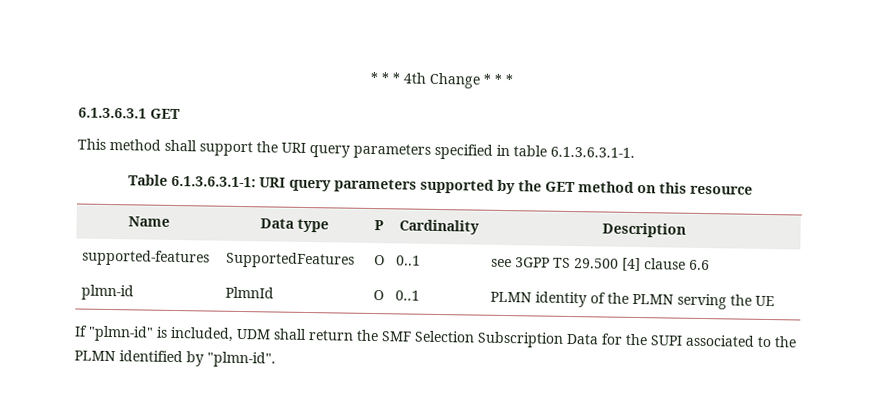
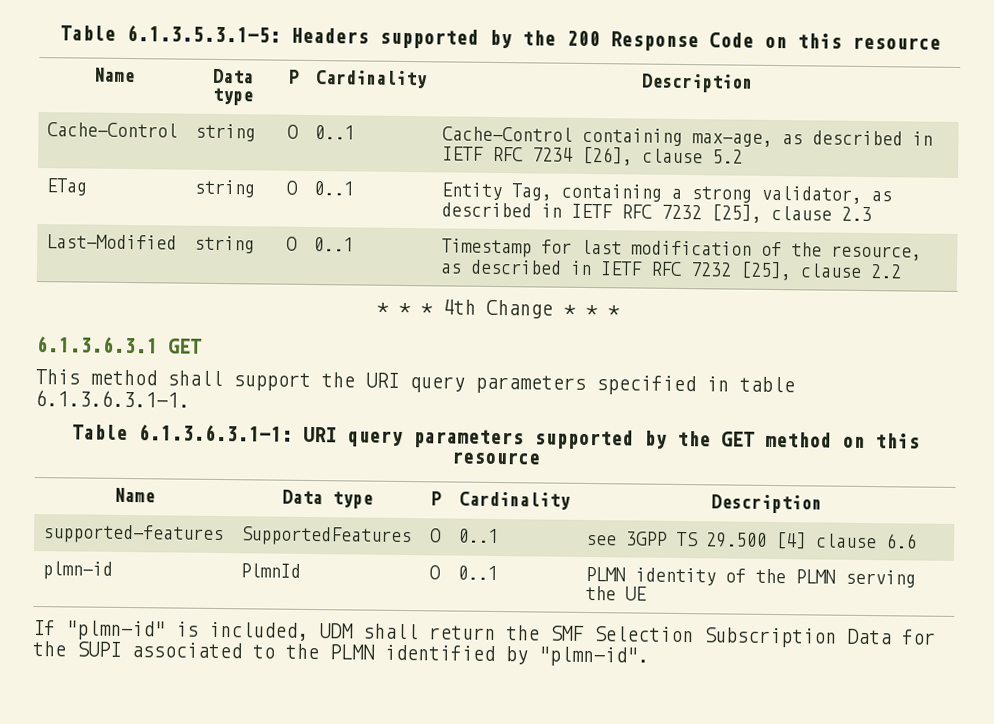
+ Table 6.1.3.5.3.1-5: Headers supported by the 200 Response Code on this resource
+ Name | Data type | P | Cardinality | Description
+ Cache-Control | string | O | 0..1 | Cache-Control containing max-age, as described in IETF RFC 7234 [26], clause 5.2
+ ETag | string | O | 0..1 | Entity Tag, containing a strong validator, as described in IETF RFC 7232 [25], clause 2.3
+ Last-Modified | string | O | 0..1 | Timestamp for last modification of the resource, as described in IETF RFC 7232 [25], clause 2.2

